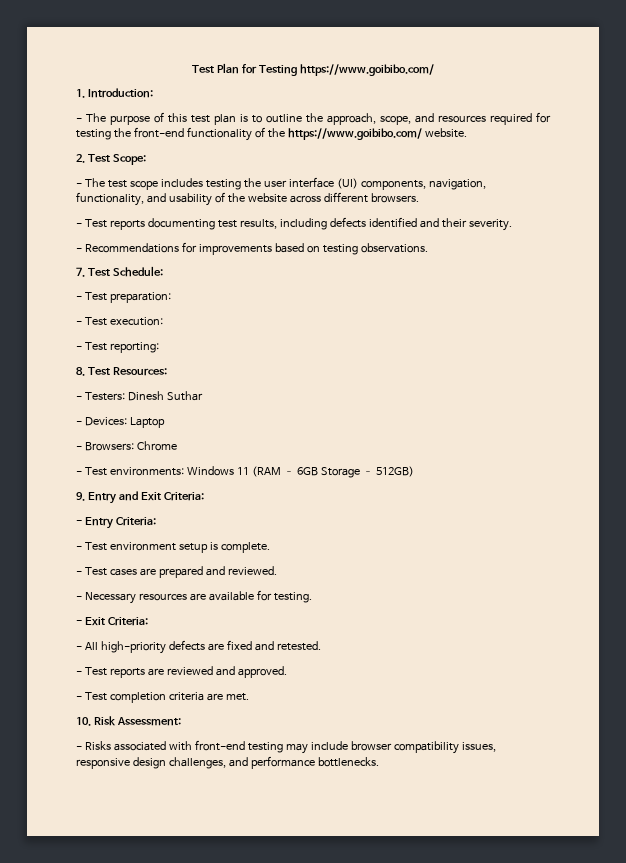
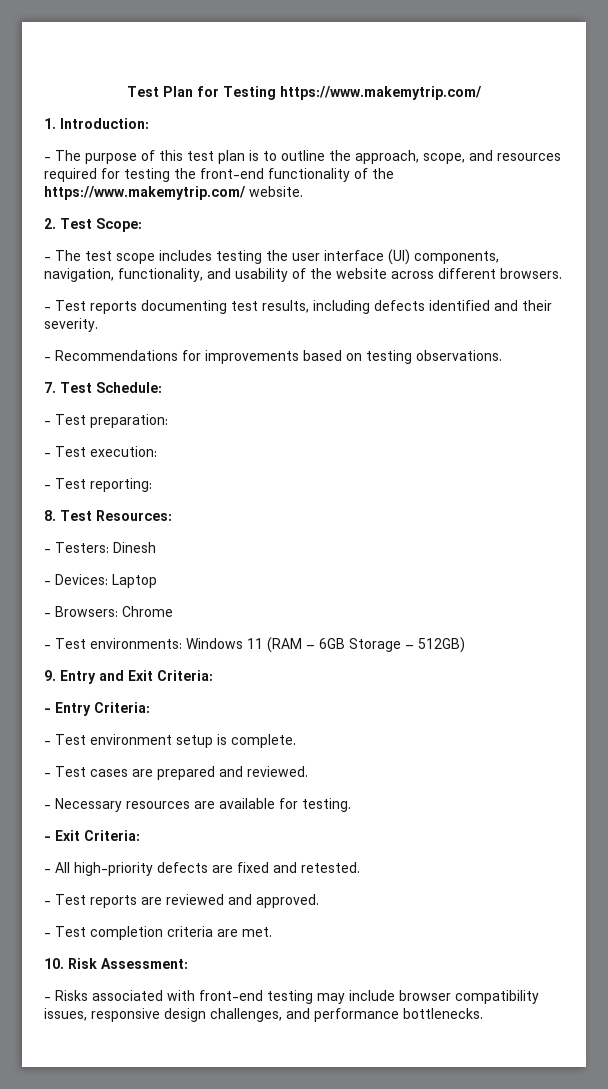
- Test Plan for Testing https://www.goibibo.com/
+ Test Plan for Testing https://www.makemytrip.com/
- - The purpose of this test plan is to outline the approach, scope, and resources required for testing the front-end functionality of the https://www.goibibo.com/ website.
+ - The purpose of this test plan is to outline the approach, scope, and resources required for testing the front-end functionality of the https://www.makemytrip.com/ website.
- - Testers: Dinesh Suthar
+ - Testers: Dinesh

